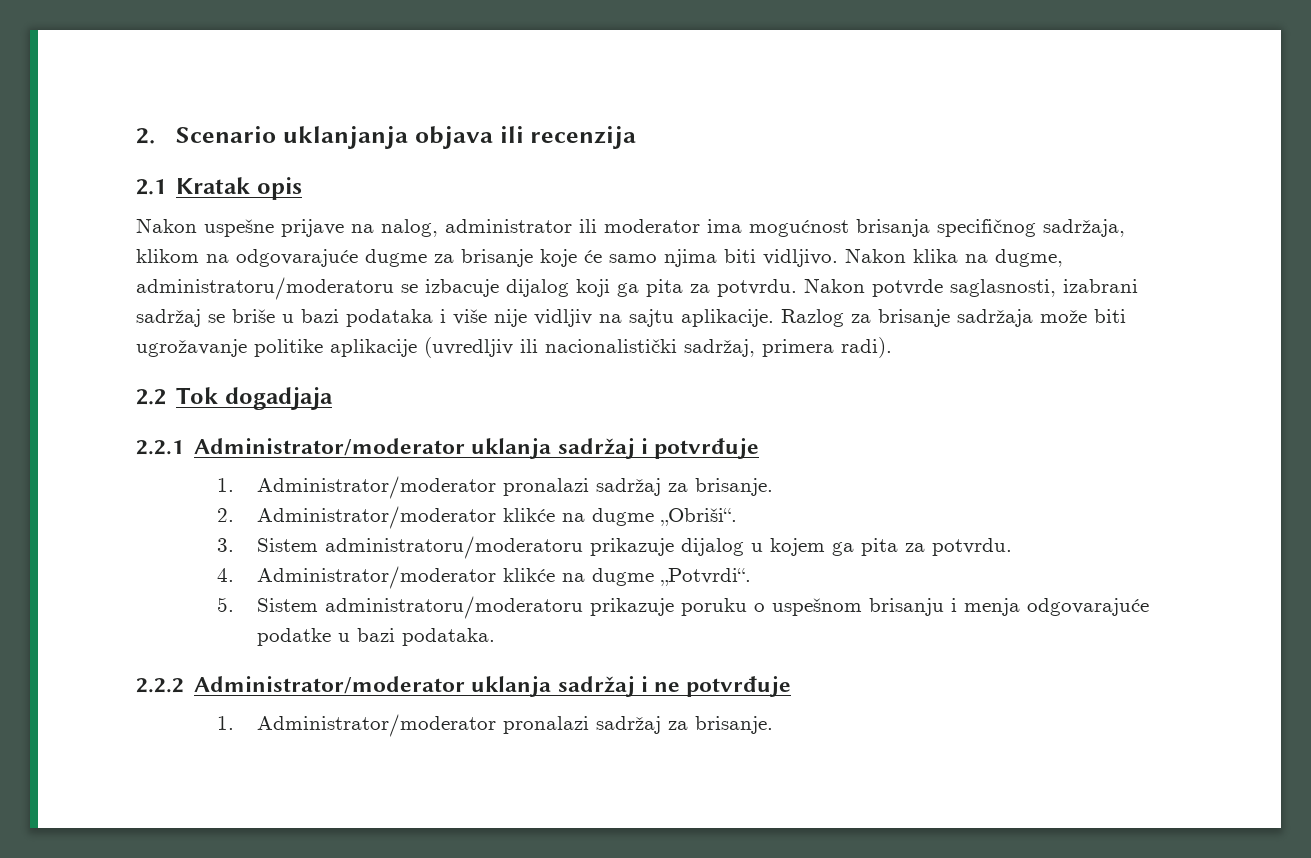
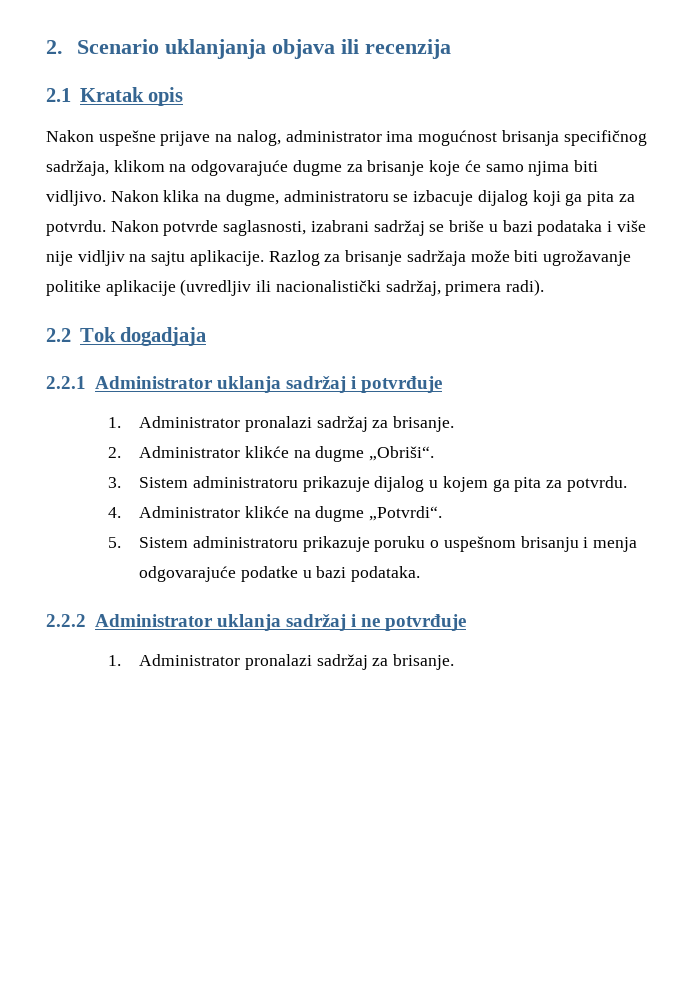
- Nakon uspešne prijave na nalog, administrator ili moderator ima mogućnost brisanja specifičnog sadržaja, klikom na odgovarajuće dugme za brisanje koje će samo njima biti vidljivo.
+ Nakon uspešne prijave na nalog, administrator ima mogućnost brisanja specifičnog sadržaja, klikom na odgovarajuće dugme za brisanje koje će samo njima biti vidljivo.
- Nakon klika na dugme, administratoru/moderatoru se izbacuje dijalog koji ga pita za potvrdu.
+ Nakon klika na dugme, administratoru se izbacuje dijalog koji ga pita za potvrdu.
- 2.2.1 Administrator/moderator uklanja sadržaj i potvrđuje
- 1. Administrator/moderator pronalazi sadržaj za brisanje.
+ 2.2.1 Administrator uklanja sadržaj i potvrđuje
+ 1. Administrator pronalazi sadržaj za brisanje.
- 2. Administrator/moderator klikće na dugme „Obriši“.
+ 2. Administrator klikće na dugme „Obriši“.
- 3. Sistem administratoru/moderatoru prikazuje dijalog u kojem ga pita za potvrdu.
+ 3. Sistem administratoru prikazuje dijalog u kojem ga pita za potvrdu.
- 4. Administrator/moderator klikće na dugme „Potvrdi“.
+ 4. Administrator klikće na dugme „Potvrdi“.
- 5. Sistem administratoru/moderatoru prikazuje poruku o uspešnom brisanju i menja odgovarajuće podatke u bazi podataka.
+ 5. Sistem administratoru prikazuje poruku o uspešnom brisanju i menja odgovarajuće podatke u bazi podataka.
- 2.2.2 Administrator/moderator uklanja sadržaj i ne potvrđuje
- 1. Administrator/moderator pronalazi sadržaj za brisanje.
+ 2.2.2 Administrator uklanja sadržaj i ne potvrđuje
+ 1. Administrator pronalazi sadržaj za brisanje.

